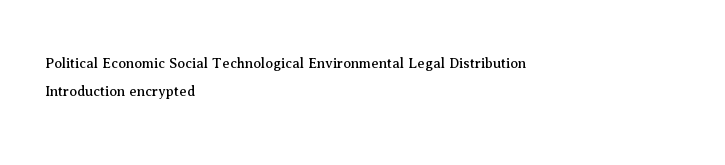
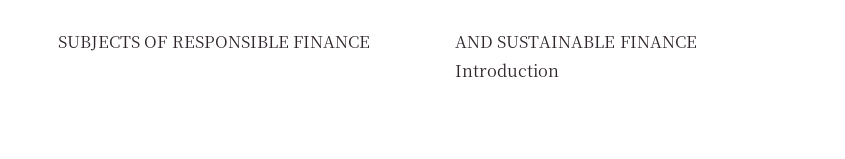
- Political Economic Social Technological Environmental Legal Distribution
+ SUBJECTS OF RESPONSIBLE FINANCE AND SUSTAINABLE FINANCE
- Introduction encrypted
+ Introduction

